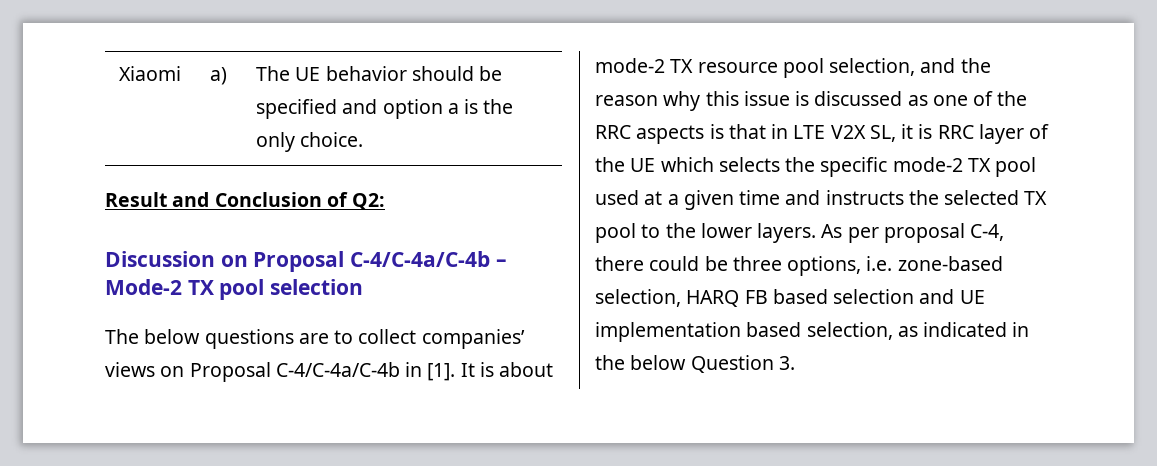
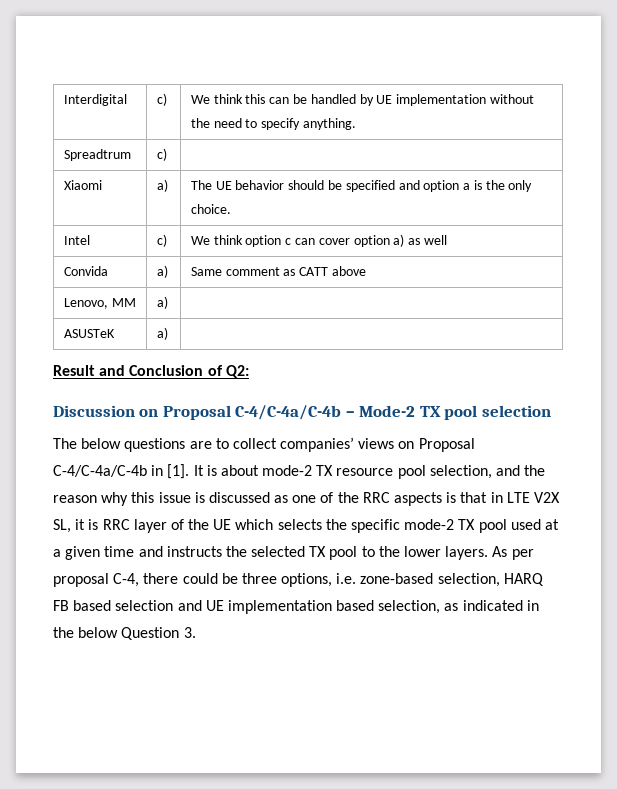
+ Interdigital | c) | We think this can be handled by UE implementation without the need to specify anything.
+ Spreadtrum | c) |
+ Intel | c) | We think option c can cover option a) as well
+ Convida | a) | Same comment as CATT above
+ Lenovo, MM | a) |
+ ASUSTeK | a) |

